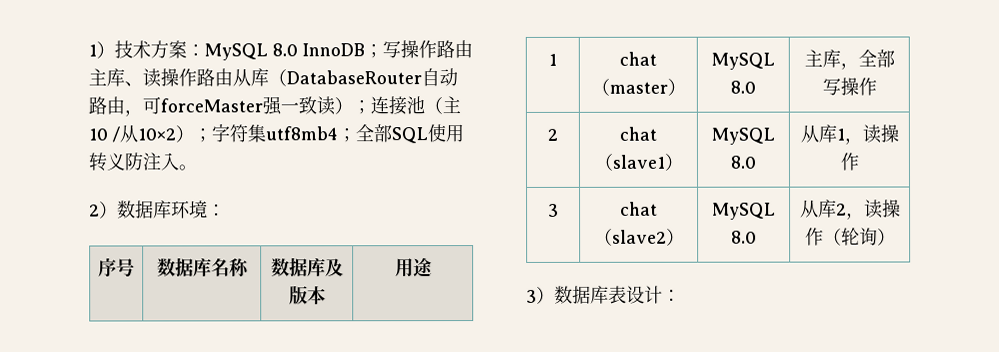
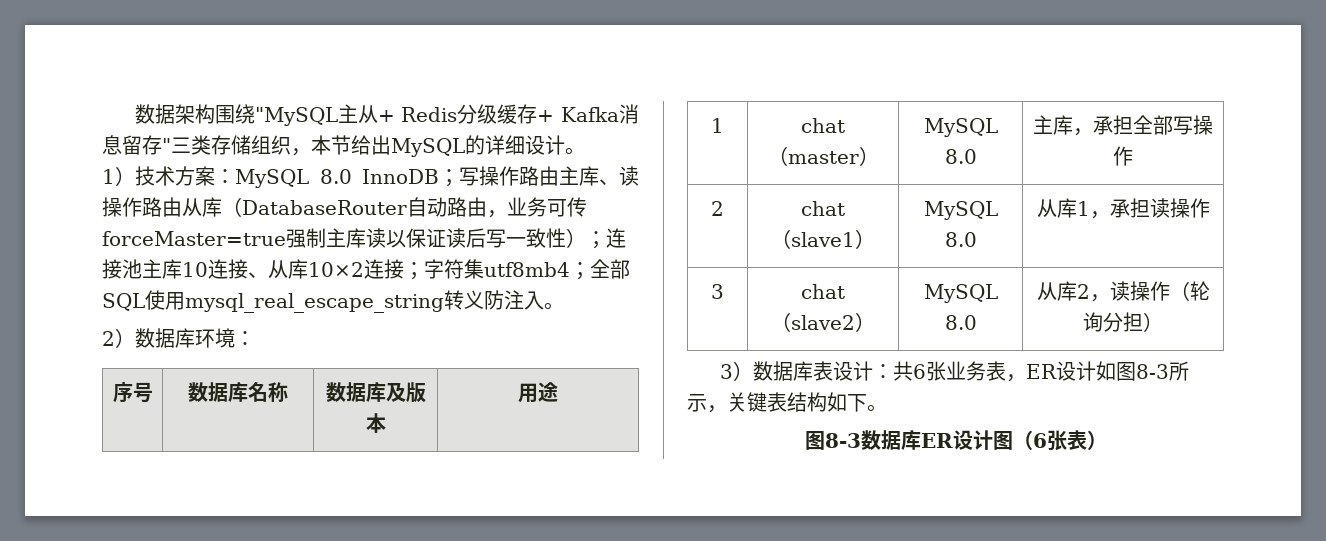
+ 数据架构围绕"MySQL主从+ Redis分级缓存+ Kafka消息留存"三类存储组织，本节给出MySQL的详细设计。
- 1）技术方案：MySQL 8.0 InnoDB；写操作路由主库、读操作路由从库（DatabaseRouter自动路由，可forceMaster强一致读）；连接池（主10 /从10×2）；字符集utf8mb4；全部SQL使用转义防注入。
+ 1）技术方案：MySQL 8.0 InnoDB；写操作路由主库、读操作路由从库（DatabaseRouter自动路由，业务可传forceMaster=true强制主库读以保证读后写一致性）；连接池主库10连接、从库10×2连接；字符集utf8mb4；全部SQL使用mysql_real_escape_string转义防注入。
- 1 | chat（master） | MySQL 8.0 | 主库，全部写操作
+ 1 | chat（master） | MySQL 8.0 | 主库，承担全部写操作
- 2 | chat（slave1） | MySQL 8.0 | 从库1，读操作
+ 2 | chat（slave1） | MySQL 8.0 | 从库1，承担读操作
- 3 | chat（slave2） | MySQL 8.0 | 从库2，读操作（轮询）
+ 3 | chat（slave2） | MySQL 8.0 | 从库2，读操作（轮询分担）
- 3）数据库表设计：
+ 3）数据库表设计：共6张业务表，ER设计如图8-3所示，关键表结构如下。
+ 图8-3数据库ER设计图（6张表）

